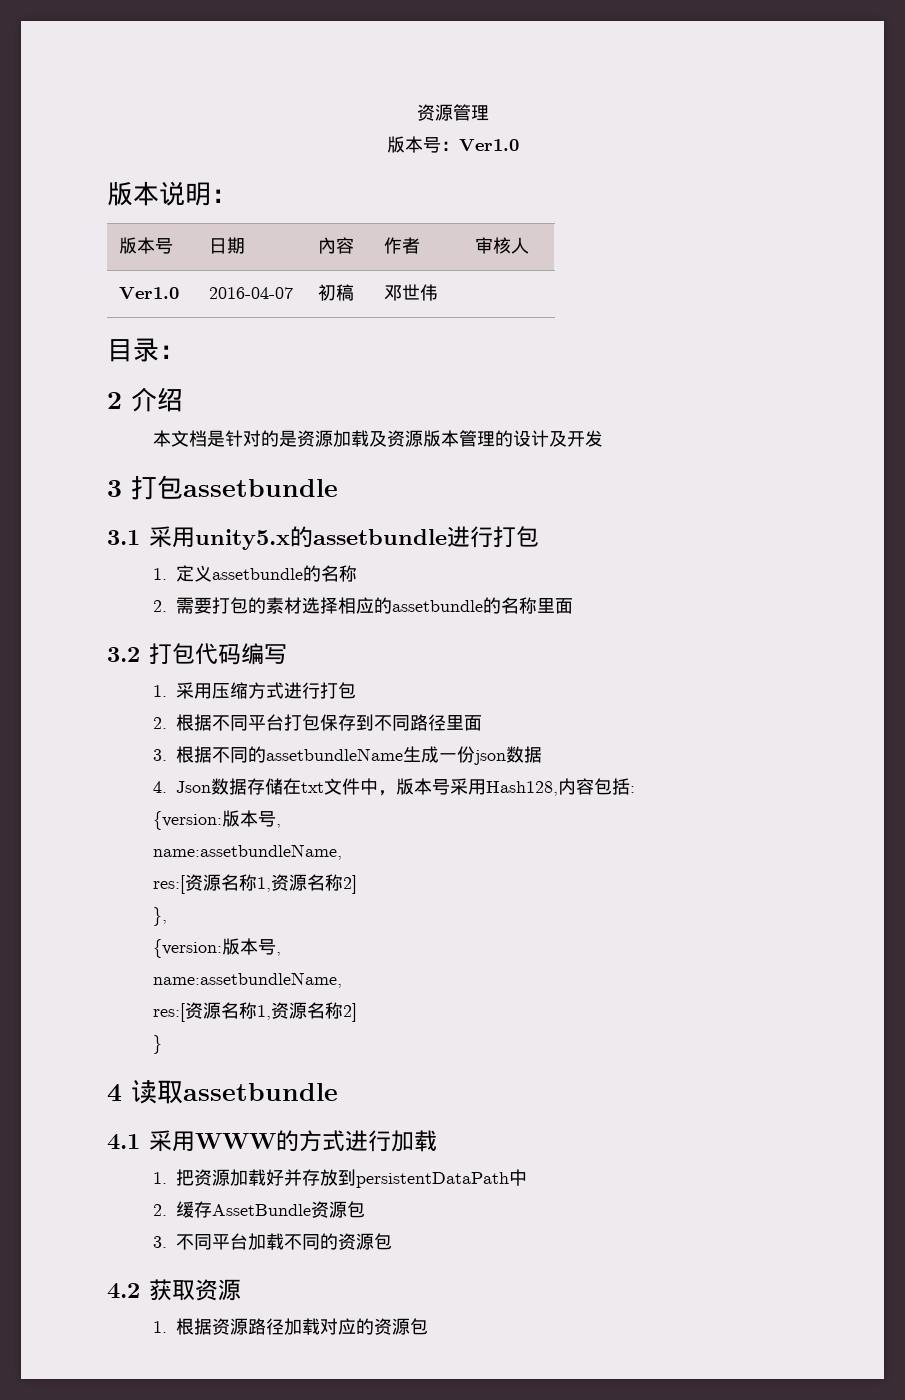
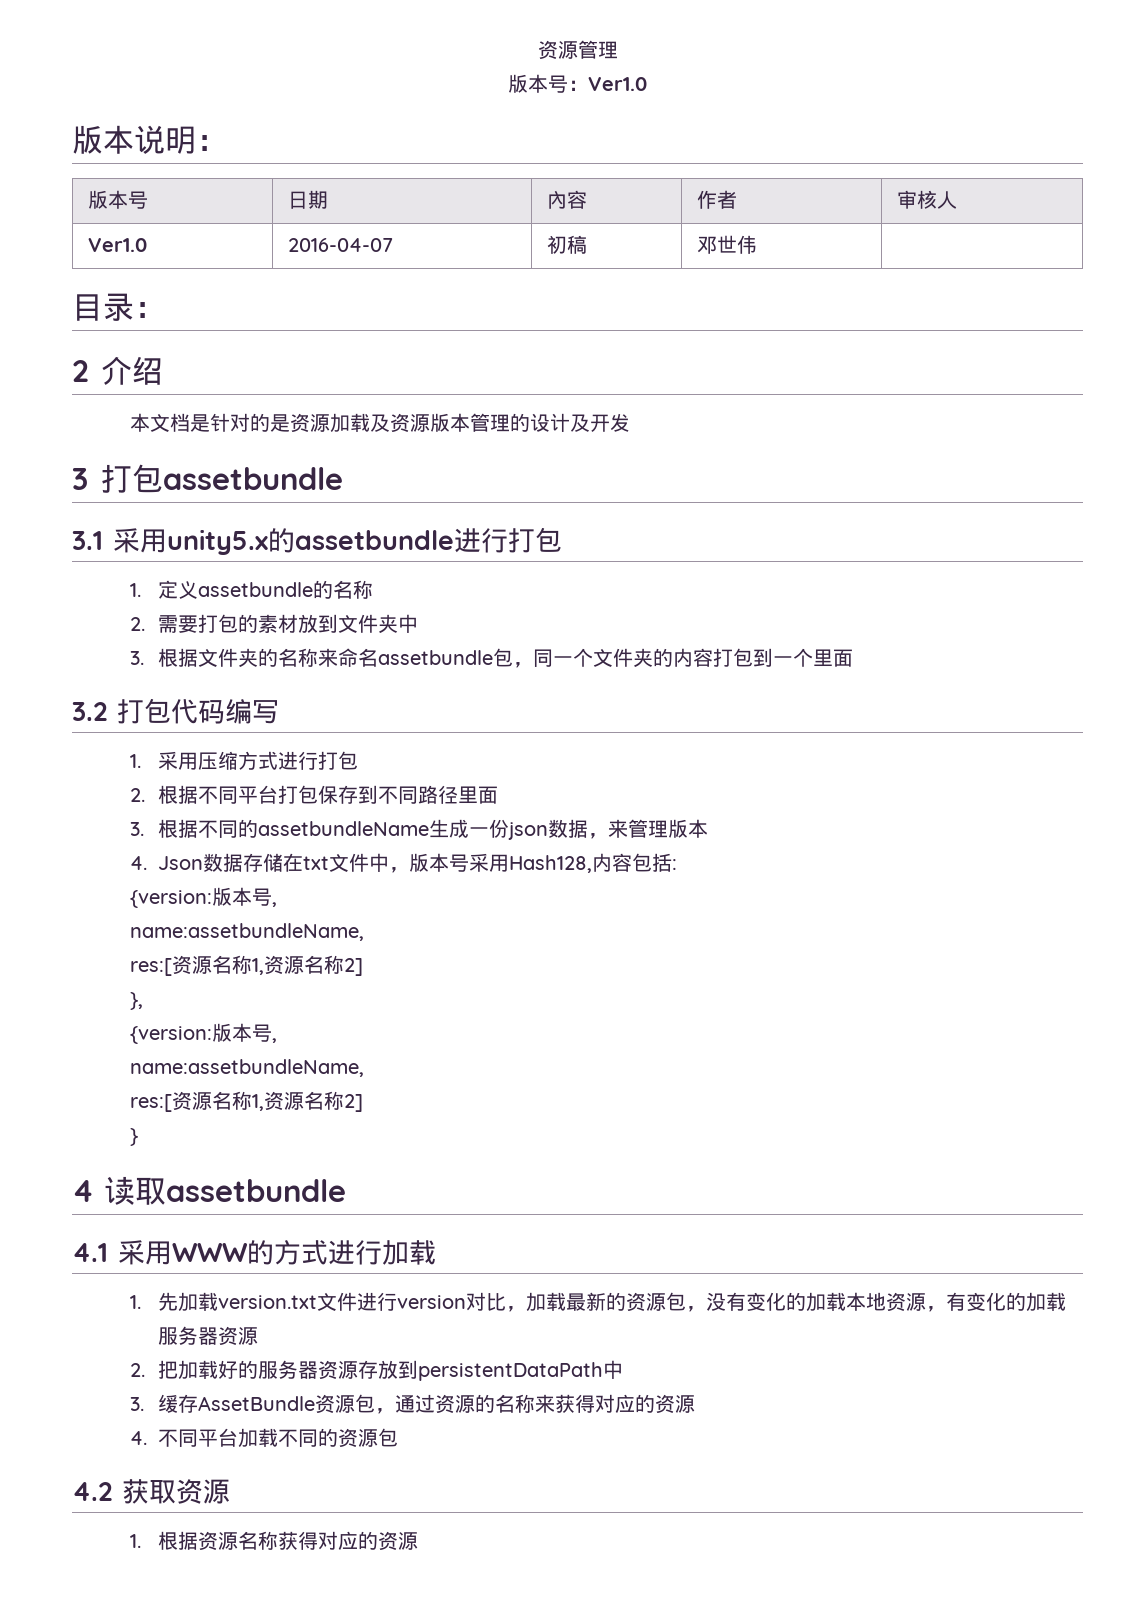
- 2.需要打包的素材选择相应的assetbundle的名称里面
+ 2.需要打包的素材放到文件夹中
+ 3.根据文件夹的名称来命名assetbundle包，同一个文件夹的内容打包到一个里面
- 3.根据不同的assetbundleName生成一份json数据
+ 3.根据不同的assetbundleName生成一份json数据，来管理版本
- 1.把资源加载好并存放到persistentDataPath中
+ 1.先加载version.txt文件进行version对比，加载最新的资源包，没有变化的加载本地资源，有变化的加载服务器资源
+ 2.把加载好的服务器资源存放到persistentDataPath中
- 2.缓存AssetBundle资源包
- 3.不同平台加载不同的资源包
+ 3.缓存AssetBundle资源包，通过资源的名称来获得对应的资源
+ 4.不同平台加载不同的资源包
- 1.根据资源路径加载对应的资源包
+ 1.根据资源名称获得对应的资源

